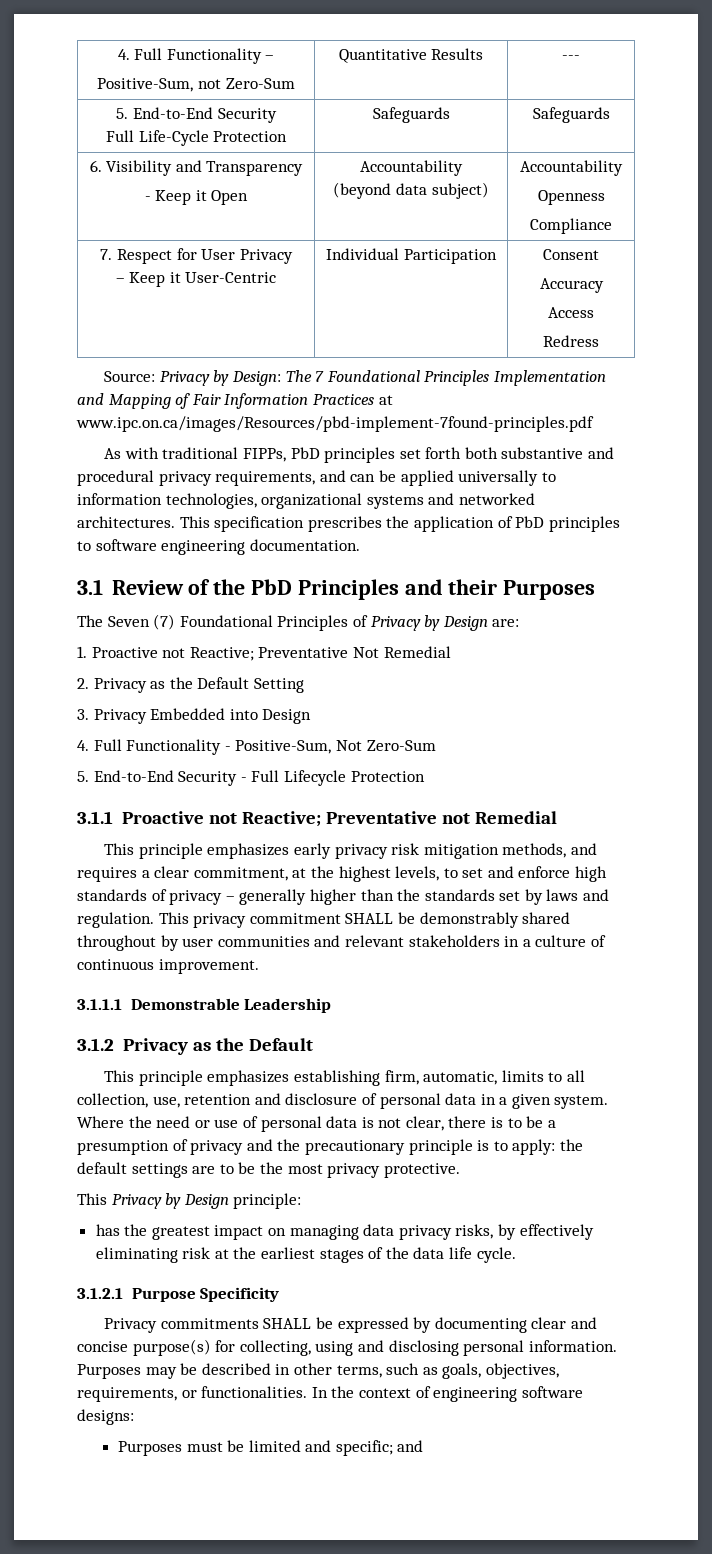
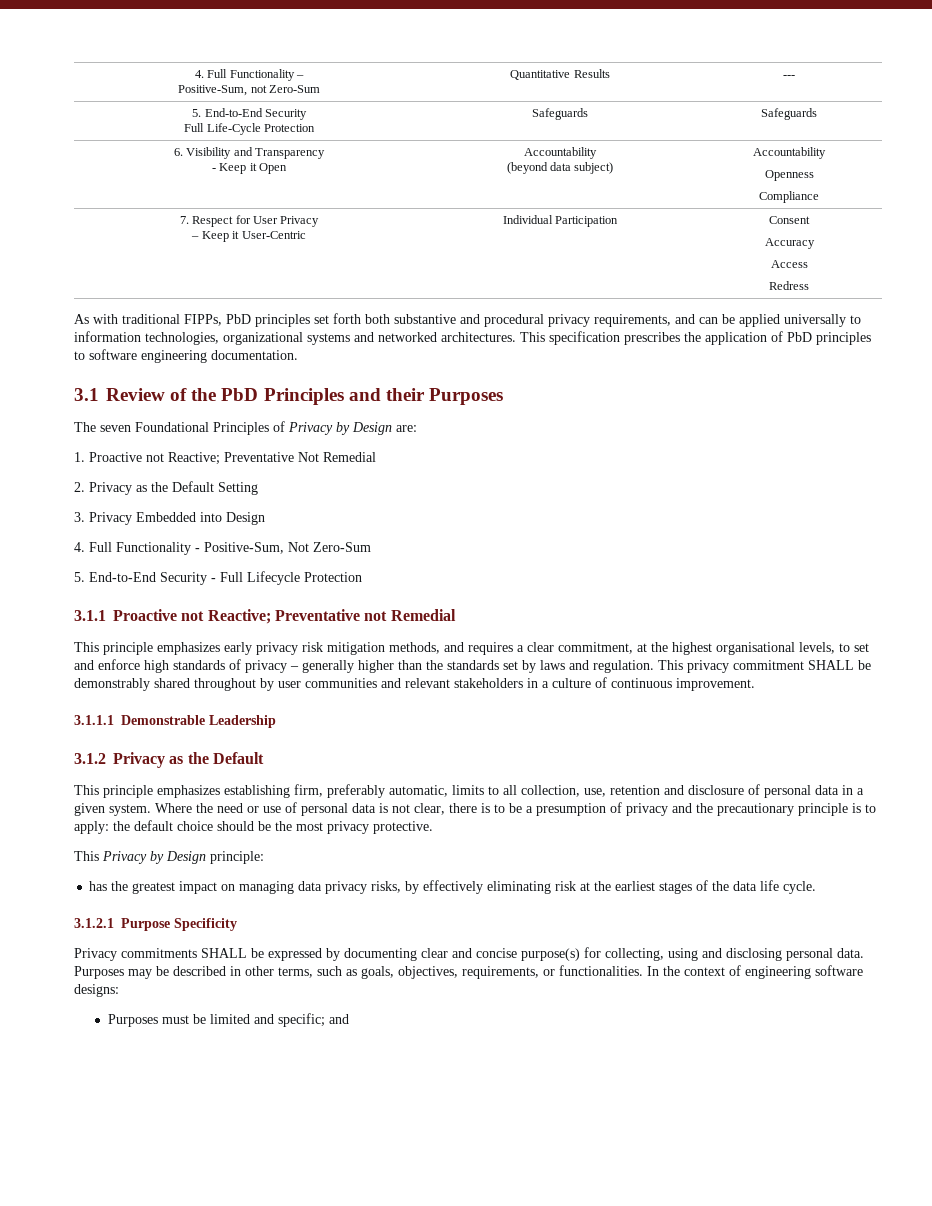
- Source: Privacy by Design: The 7 Foundational Principles Implementation and Mapping of Fair Information Practices at www.ipc.on.ca/images/Resources/pbd-implement-7found-principles.pdf
- The Seven (7) Foundational Principles of Privacy by Design are:
+ The seven Foundational Principles of Privacy by Design are:
- This principle emphasizes early privacy risk mitigation methods, and requires a clear commitment, at the highest levels, to set and enforce high standards of privacy – generally higher than the standards set by laws and regulation.
+ This principle emphasizes early privacy risk mitigation methods, and requires a clear commitment, at the highest organisational levels, to set and enforce high standards of privacy – generally higher than the standards set by laws and regulation.
- This principle emphasizes establishing firm, automatic, limits to all collection, use, retention and disclosure of personal data in a given system.
+ This principle emphasizes establishing firm, preferably automatic, limits to all collection, use, retention and disclosure of personal data in a given system.
- Where the need or use of personal data is not clear, there is to be a presumption of privacy and the precautionary principle is to apply: the default settings are to be the most privacy protective.
+ Where the need or use of personal data is not clear, there is to be a presumption of privacy and the precautionary principle is to apply: the default choice should be the most privacy protective.
- Privacy commitments SHALL be expressed by documenting clear and concise purpose(s) for collecting, using and disclosing personal information.
+ Privacy commitments SHALL be expressed by documenting clear and concise purpose(s) for collecting, using and disclosing personal data.

